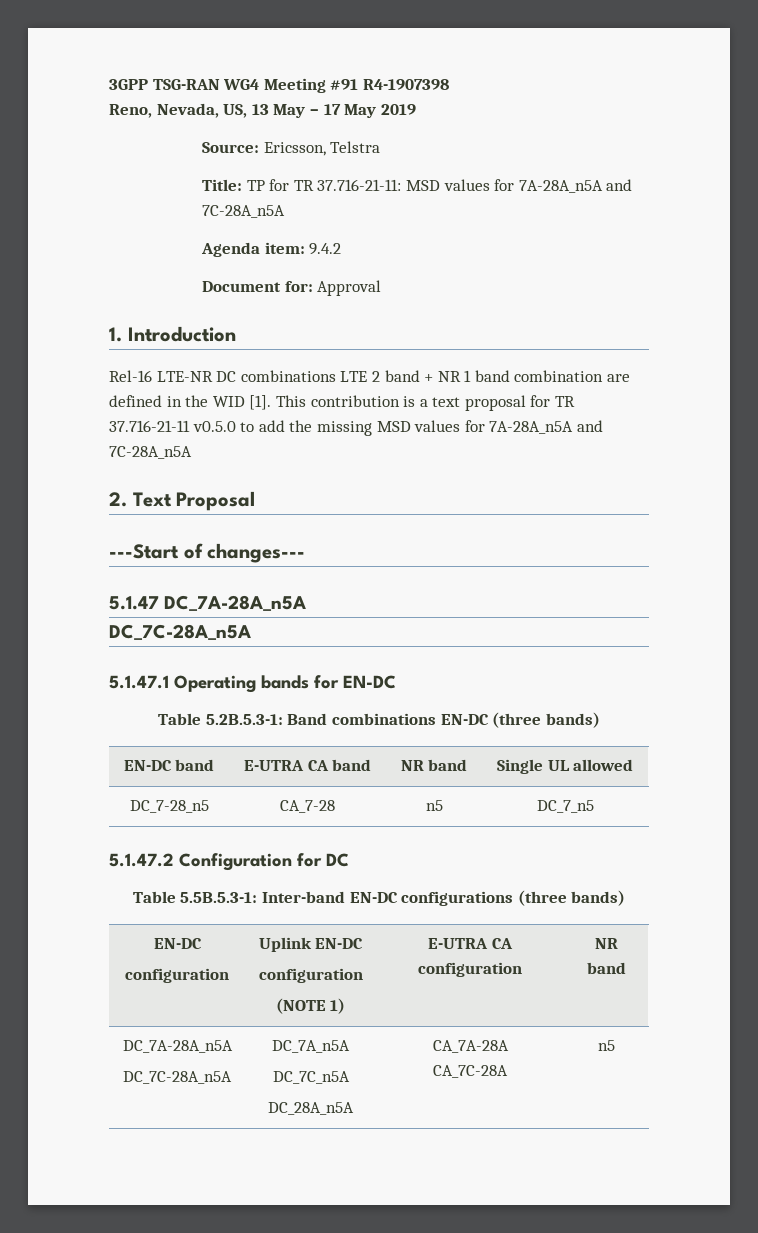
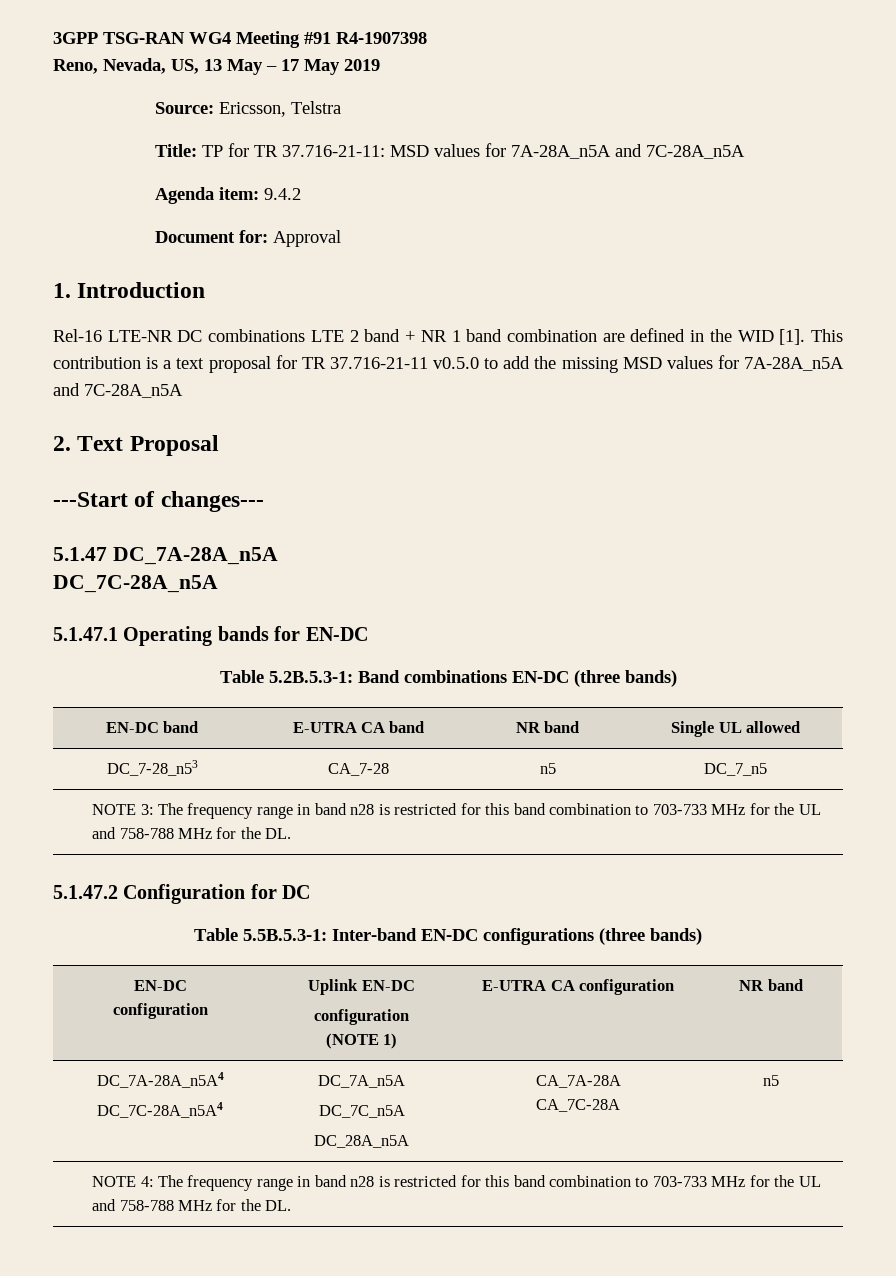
- DC_7-28_n5 | CA_7-28 | n5 | DC_7_n5
+ DC_7-28_n53 | CA_7-28 | n5 | DC_7_n5
+ NOTE 3: The frequency range in band n28 is restricted for this band combination to 703-733 MHz for the UL and 758-788 MHz for the DL.
  Table 5.5B.5.3-1: Inter-band EN-DC configurations (three bands)
  EN-DC
  configuration | Uplink EN-DC
  configuration
  (NOTE 1) | E-UTRA CA configuration | NR band
- DC_7A-28A_n5A
- DC_7C-28A_n5A | DC_7A_n5A
+ DC_7A-28A_n5A4
+ DC_7C-28A_n5A4 | DC_7A_n5A
+ NOTE 4: The frequency range in band n28 is restricted for this band combination to 703-733 MHz for the UL and 758-788 MHz for the DL.

